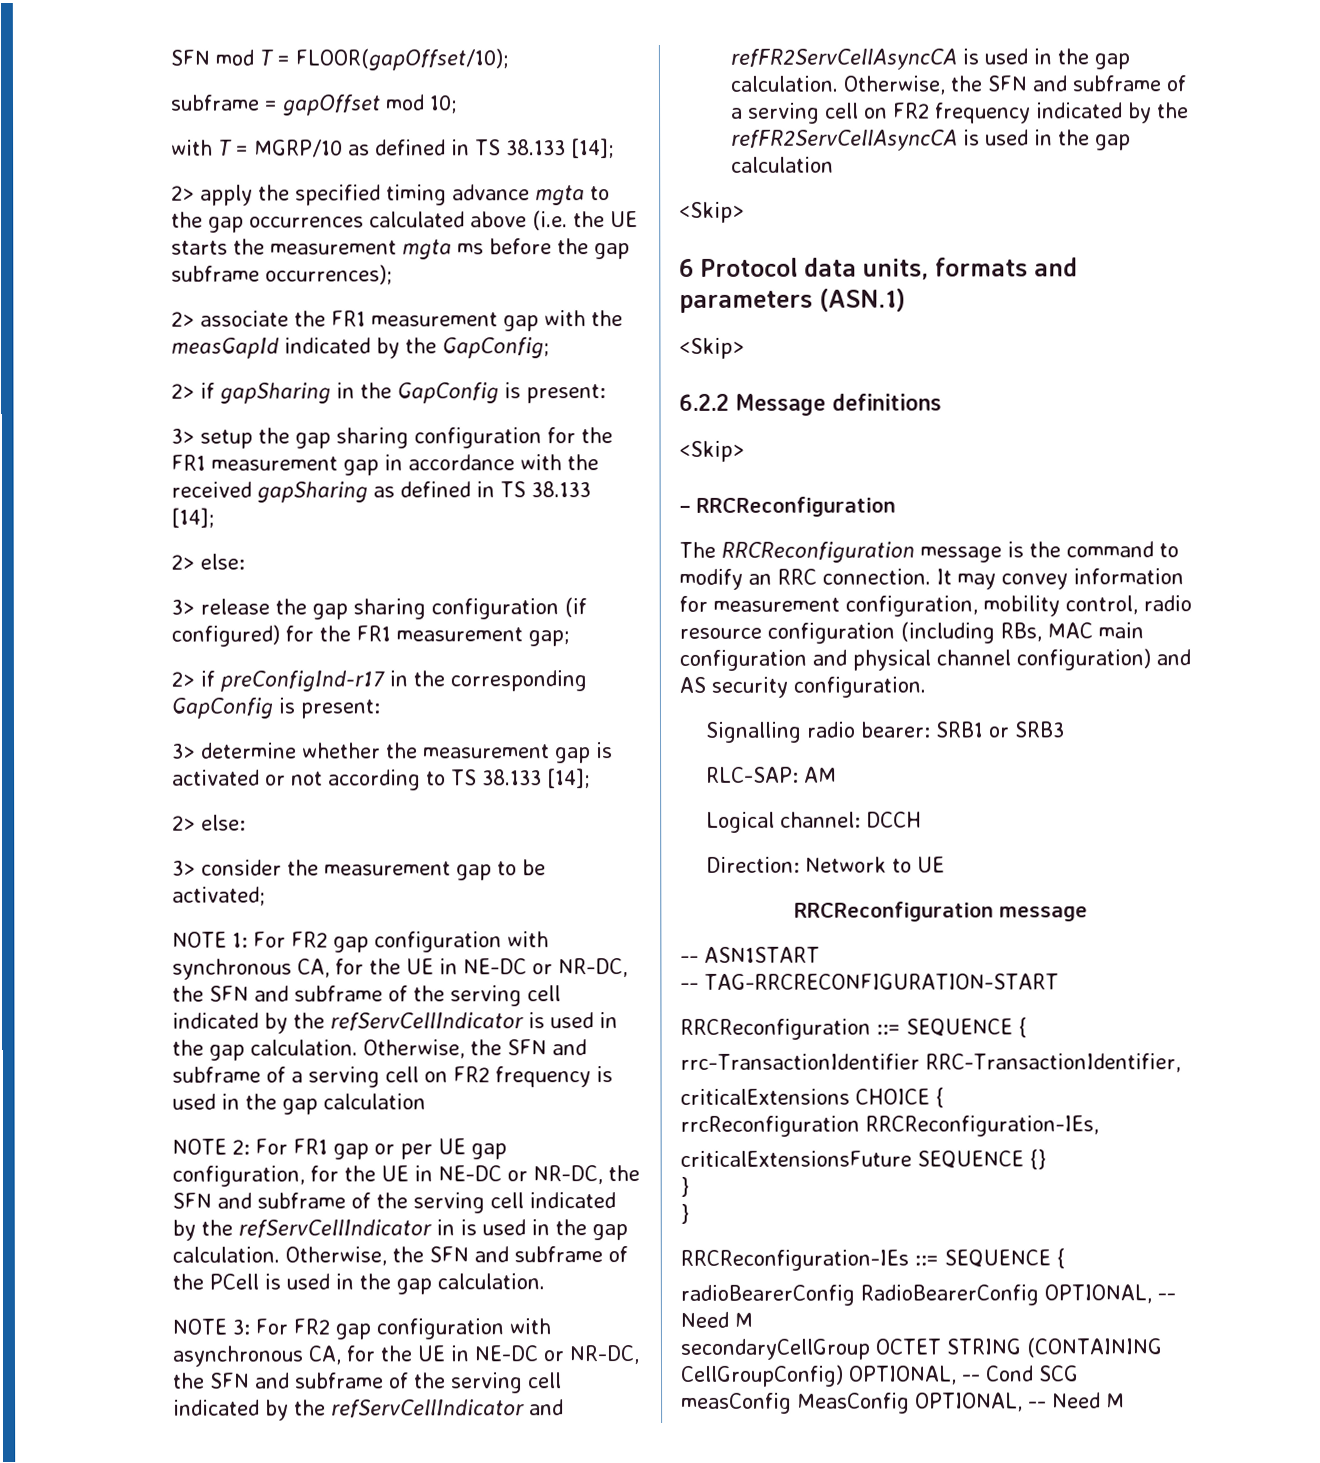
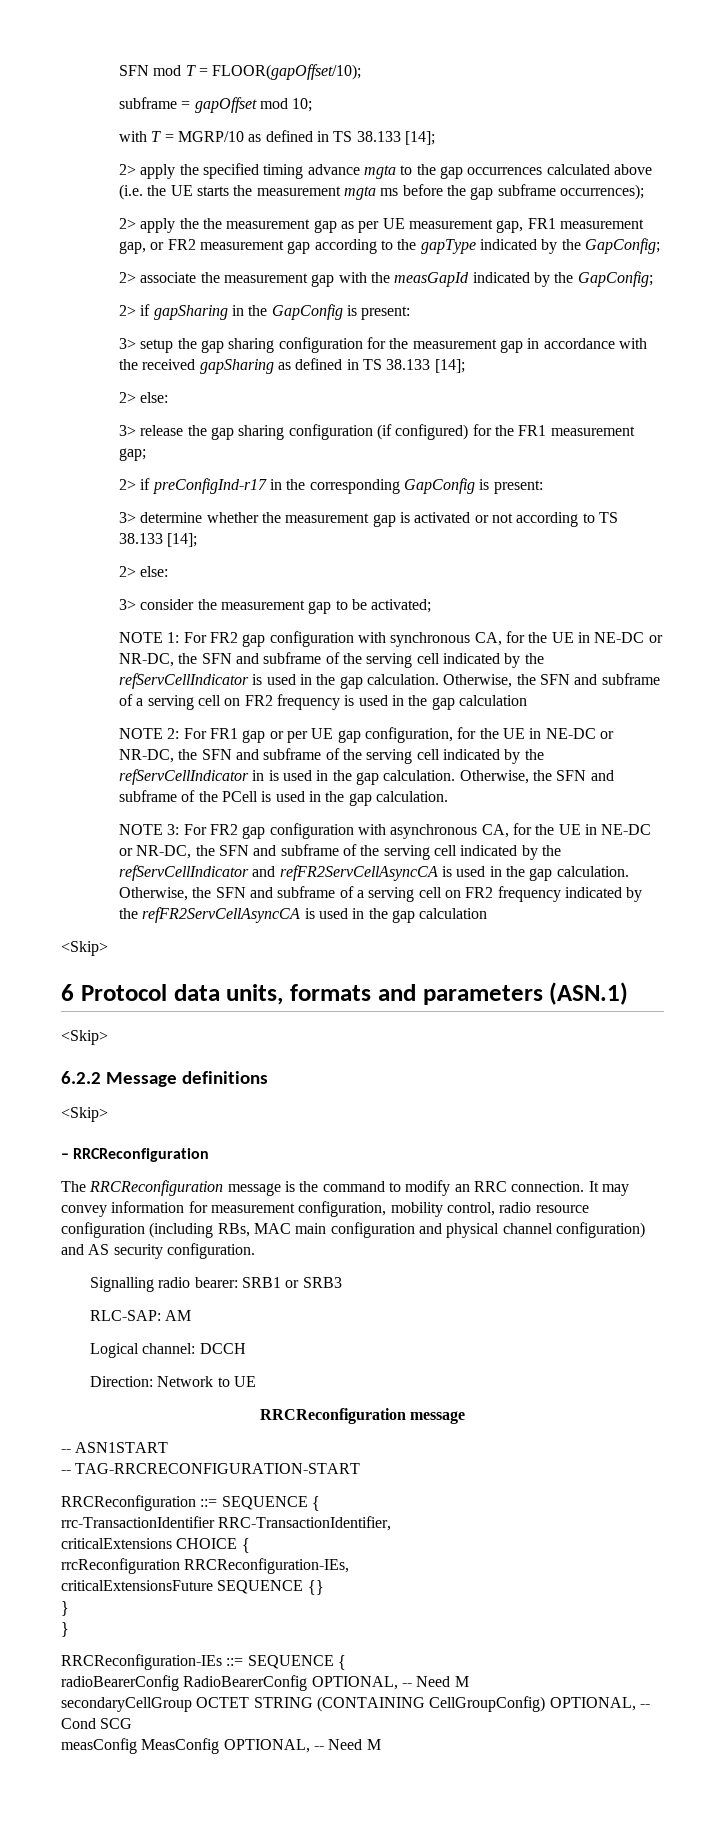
+ 2> apply the the measurement gap as per UE measurement gap, FR1 measurement gap, or FR2 measurement gap according to the gapType indicated by the GapConfig;
- 2> associate the FR1 measurement gap with the measGapId indicated by the GapConfig;
+ 2> associate the measurement gap with the measGapId indicated by the GapConfig;
- 3> setup the gap sharing configuration for the FR1 measurement gap in accordance with the received gapSharing as defined in TS 38.133 [14];
+ 3> setup the gap sharing configuration for the measurement gap in accordance with the received gapSharing as defined in TS 38.133 [14];

